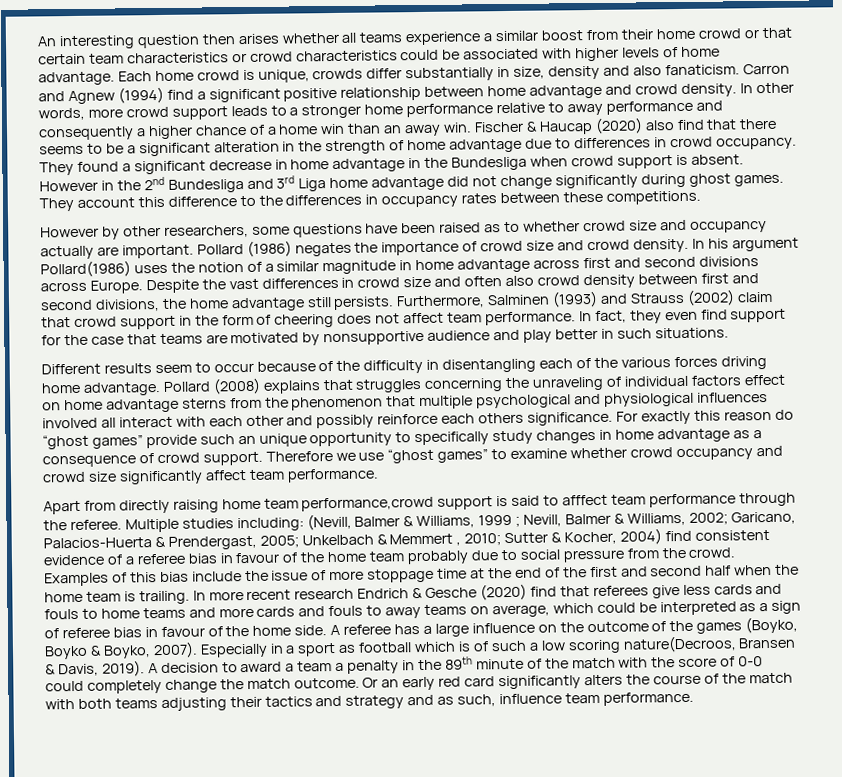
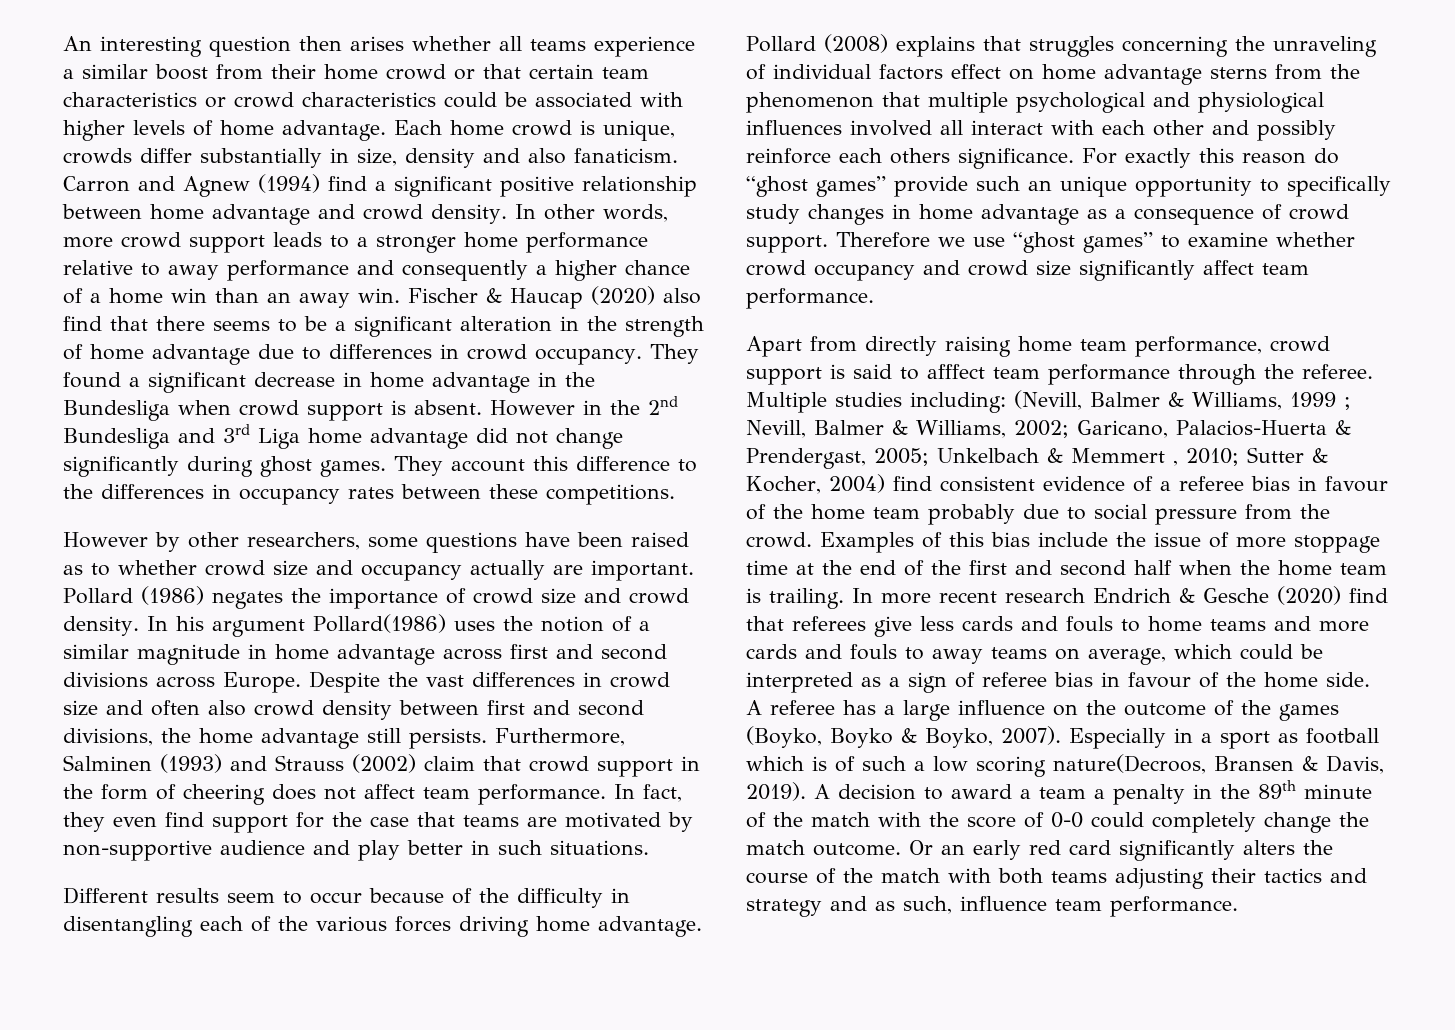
- In fact, they even find support for the case that teams are motivated by nonsupportive audience and play better in such situations.
+ In fact, they even find support for the case that teams are motivated by non-supportive audience and play better in such situations.
- Apart from directly raising home team performance,crowd support is said to afffect team performance through the referee.
+ Apart from directly raising home team performance, crowd support is said to afffect team performance through the referee.

